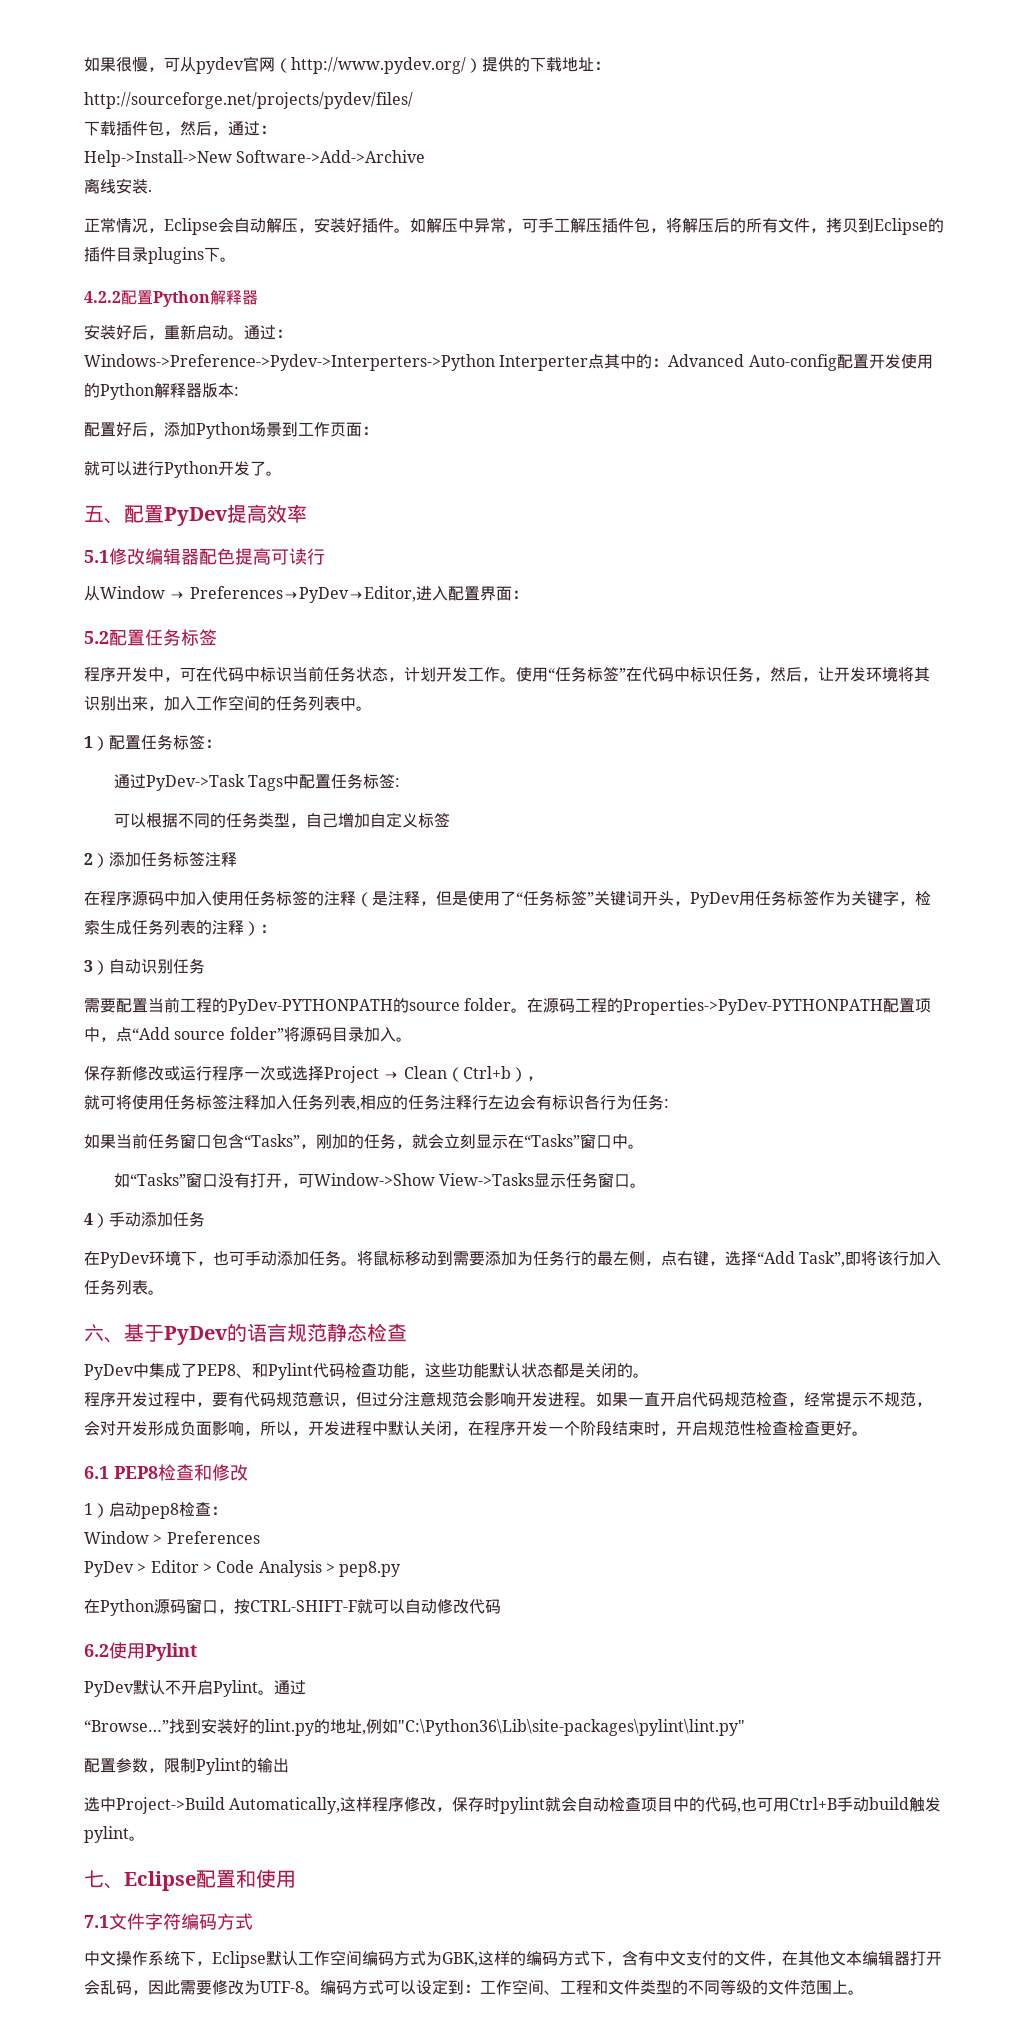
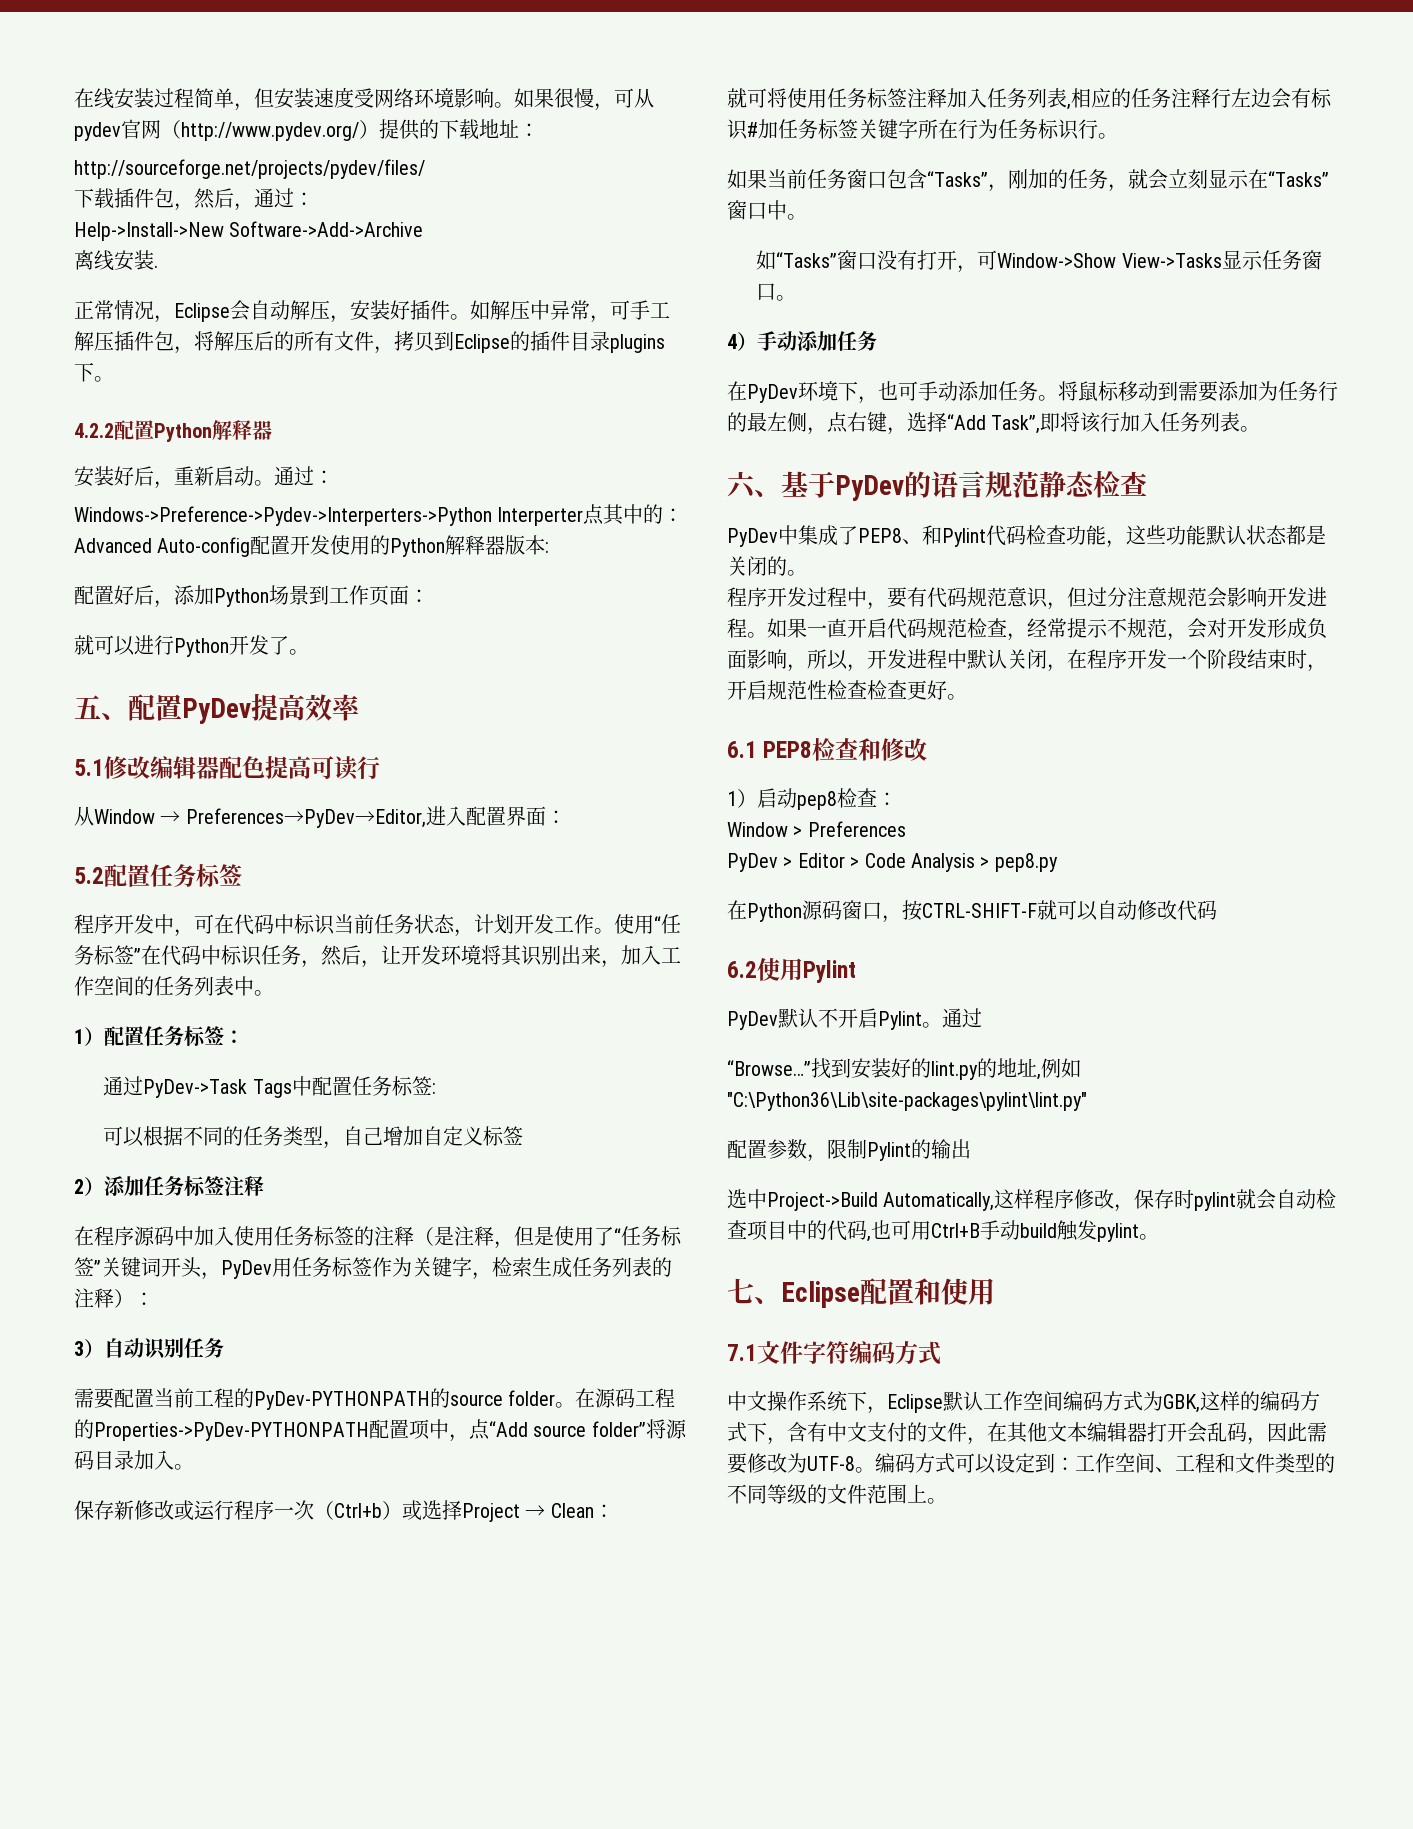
+ 在线安装过程简单，但安装速度受网络环境影响。
- 保存新修改或运行程序一次或选择Project → Clean（Ctrl+b），
+ 保存新修改或运行程序一次（Ctrl+b）或选择Project → Clean：
- 就可将使用任务标签注释加入任务列表,相应的任务注释行左边会有标识各行为任务:
+ 就可将使用任务标签注释加入任务列表,相应的任务注释行左边会有标识#加任务标签关键字所在行为任务标识行。

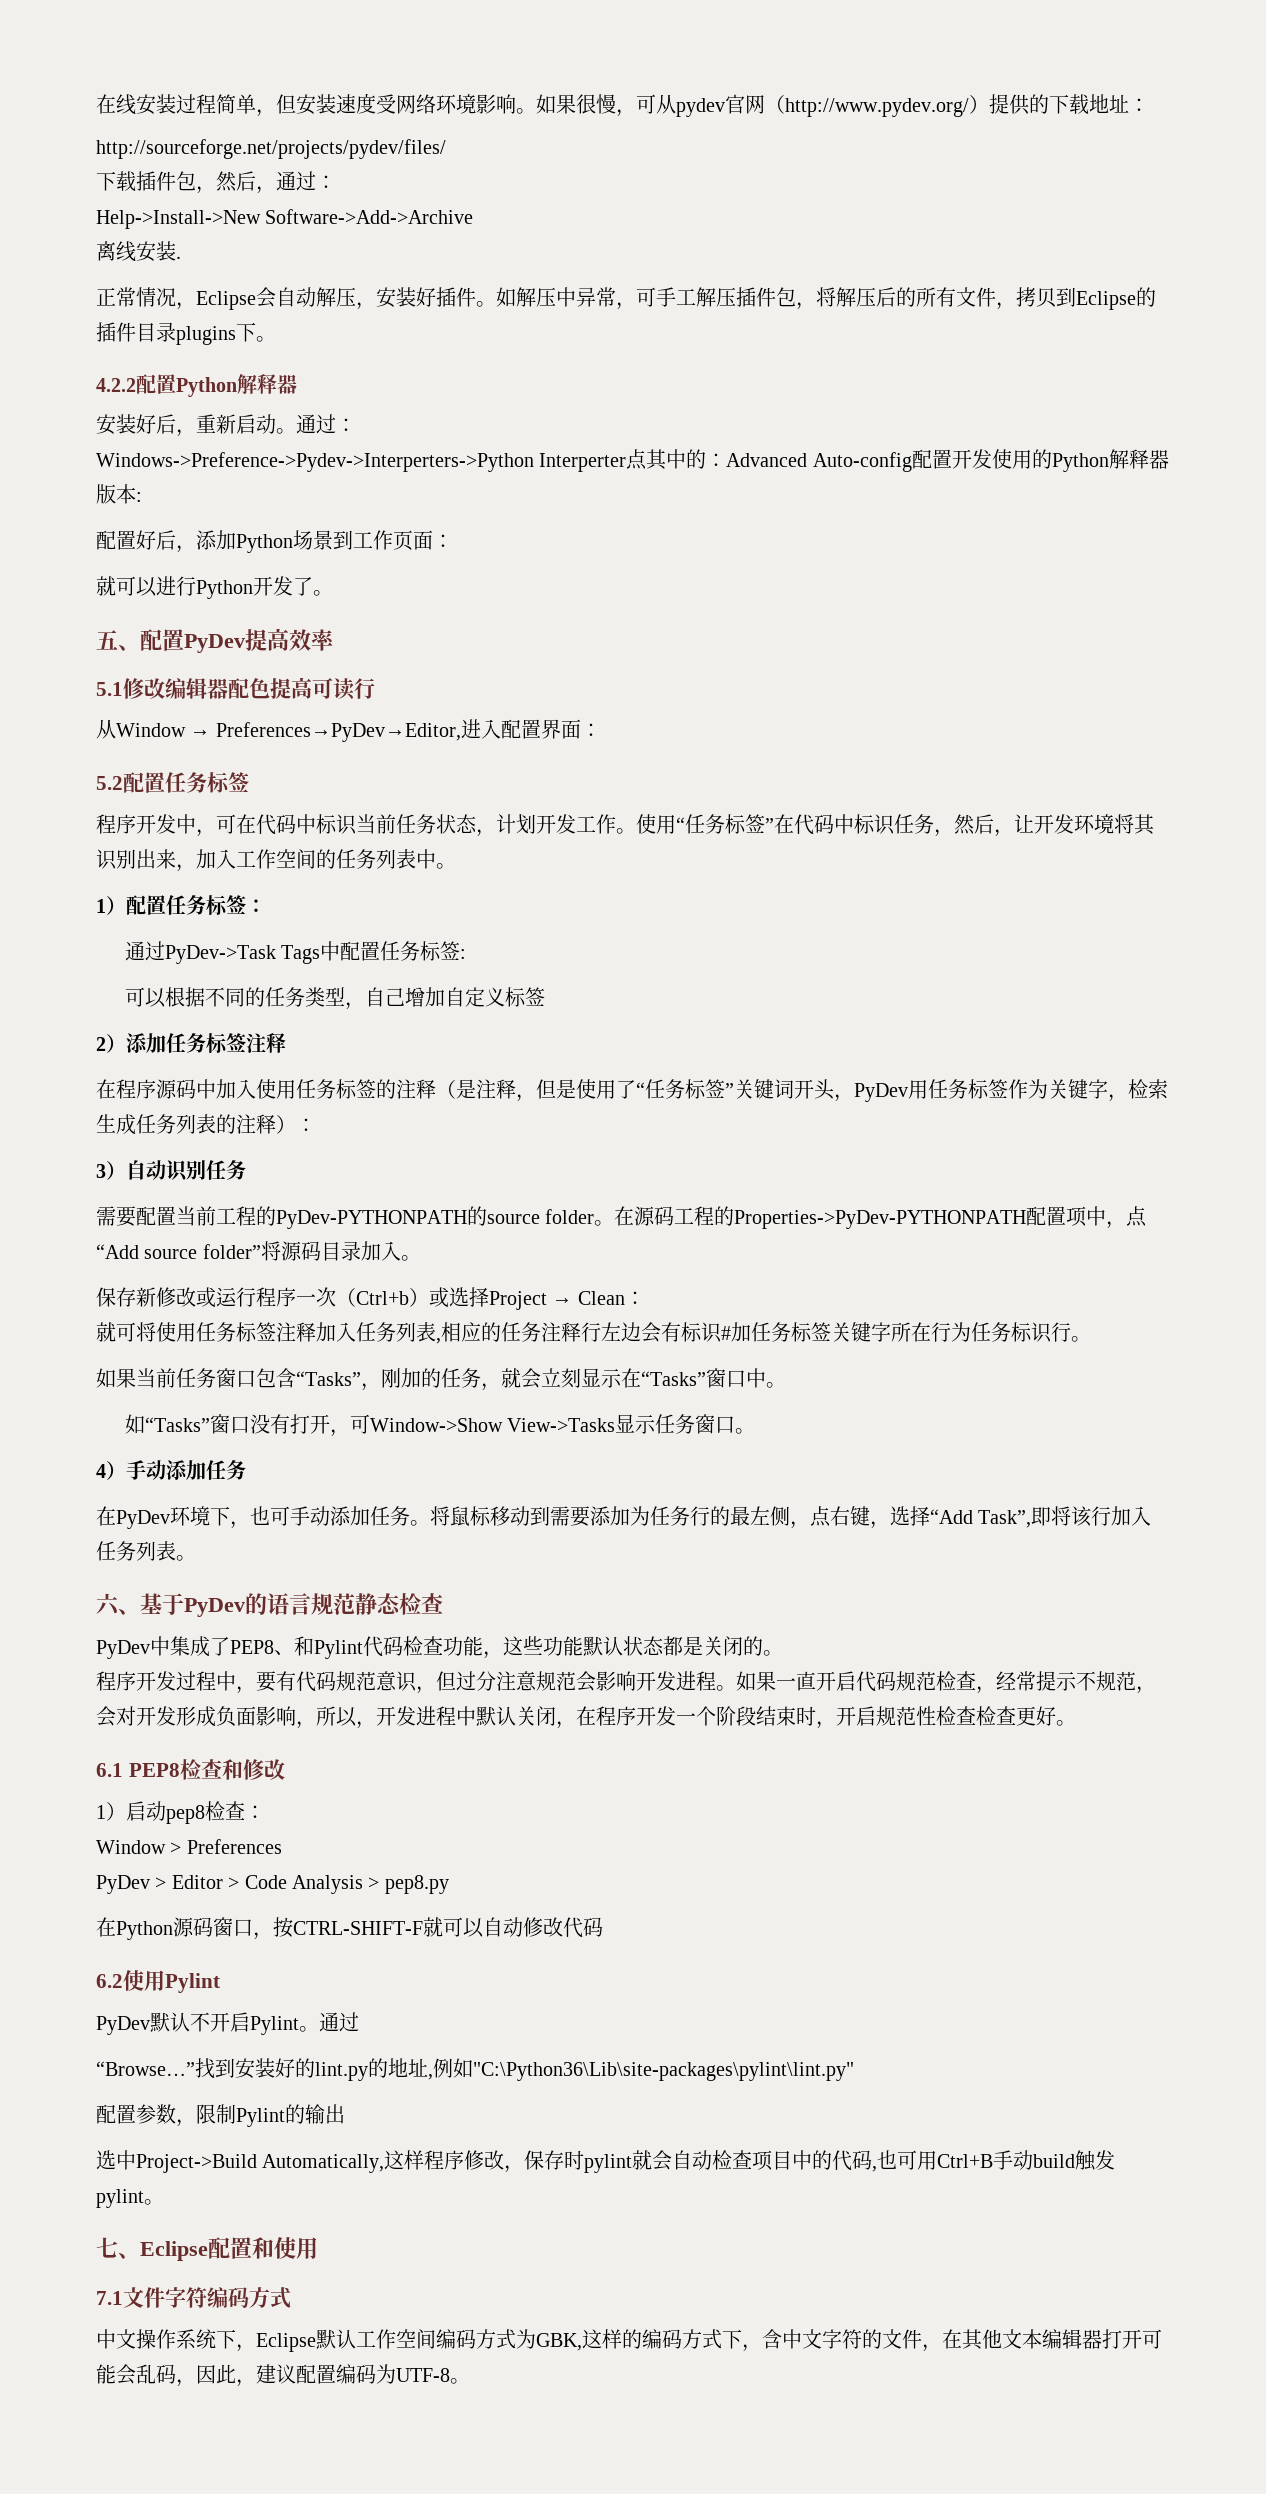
- 中文操作系统下，Eclipse默认工作空间编码方式为GBK,这样的编码方式下，含有中文支付的文件，在其他文本编辑器打开会乱码，因此需要修改为UTF-8。编码方式可以设定到：工作空间、工程和文件类型的不同等级的文件范围上。
+ 中文操作系统下，Eclipse默认工作空间编码方式为GBK,这样的编码方式下，含中文字符的文件，在其他文本编辑器打开可能会乱码，因此，建议配置编码为UTF-8。

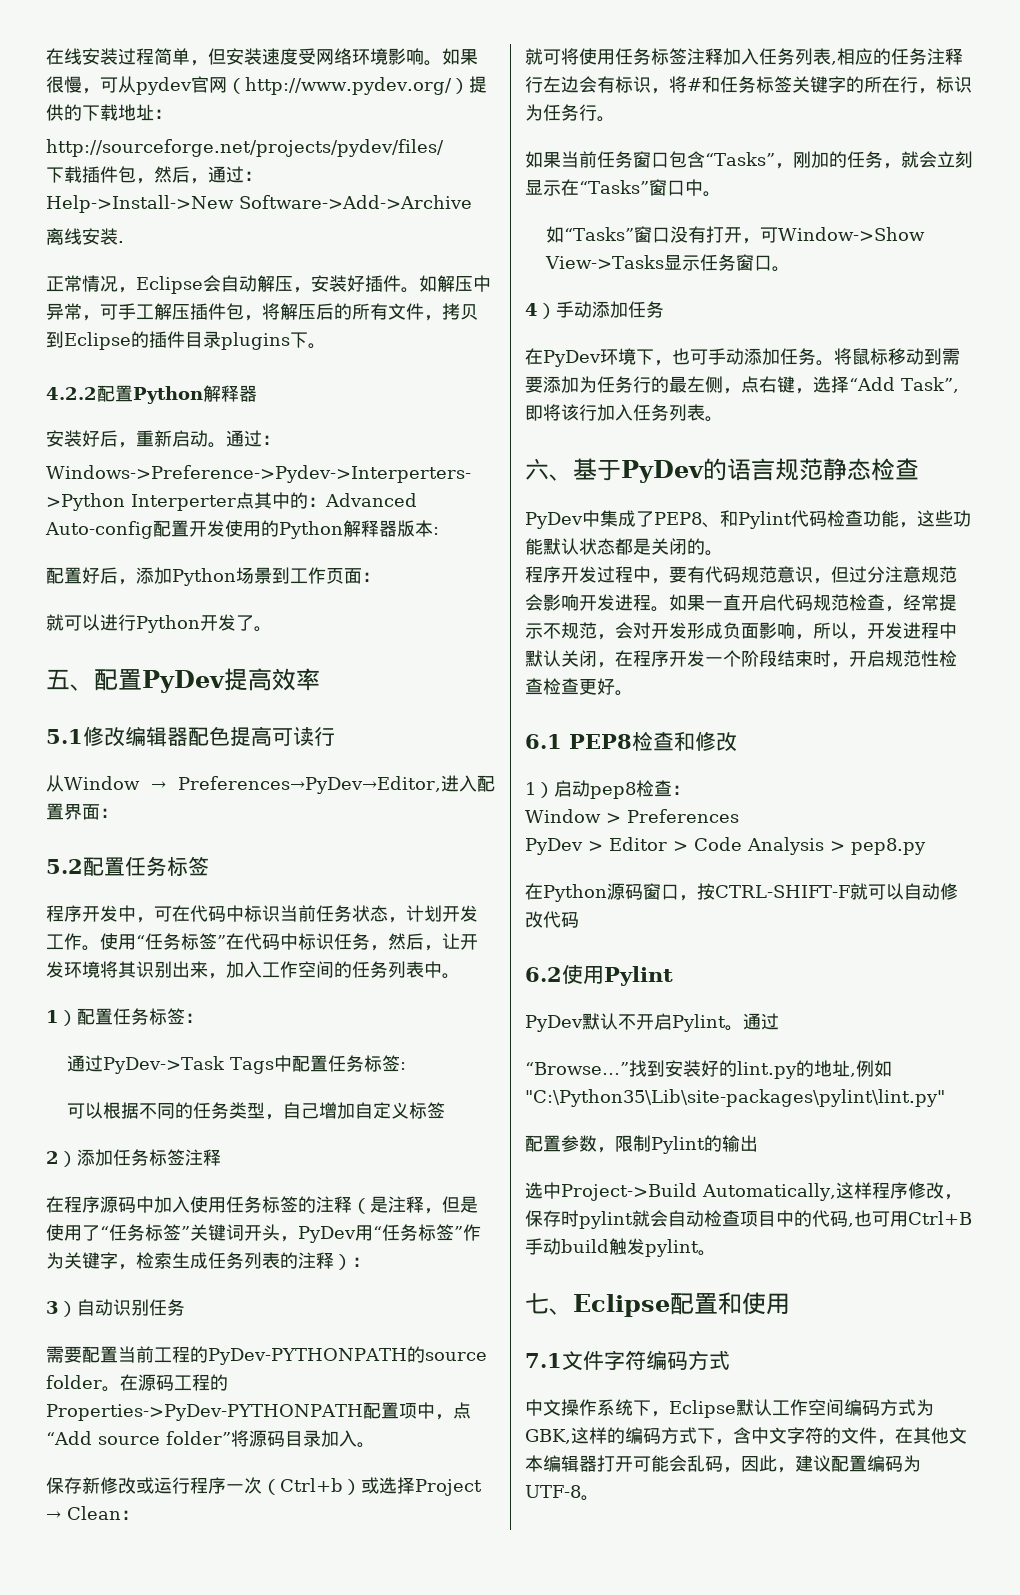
- 在程序源码中加入使用任务标签的注释（是注释，但是使用了“任务标签”关键词开头，PyDev用任务标签作为关键字，检索生成任务列表的注释）：
+ 在程序源码中加入使用任务标签的注释（是注释，但是使用了“任务标签”关键词开头，PyDev用“任务标签”作为关键字，检索生成任务列表的注释）：
- 就可将使用任务标签注释加入任务列表,相应的任务注释行左边会有标识#加任务标签关键字所在行为任务标识行。
+ 就可将使用任务标签注释加入任务列表,相应的任务注释行左边会有标识，将#和任务标签关键字的所在行，标识为任务行。
- 找到安装好的lint.py的地址,例如"C:\Python36\Lib\site-packages\pylint\lint.py"
+ 找到安装好的lint.py的地址,例如"C:\Python35\Lib\site-packages\pylint\lint.py"

